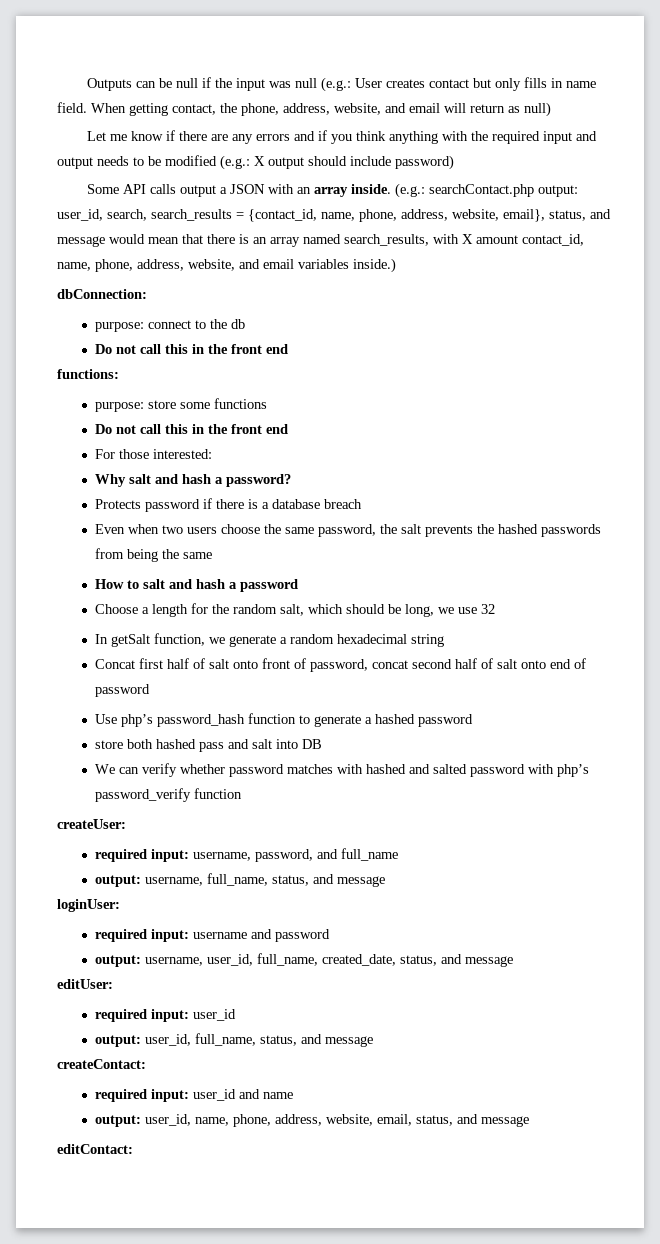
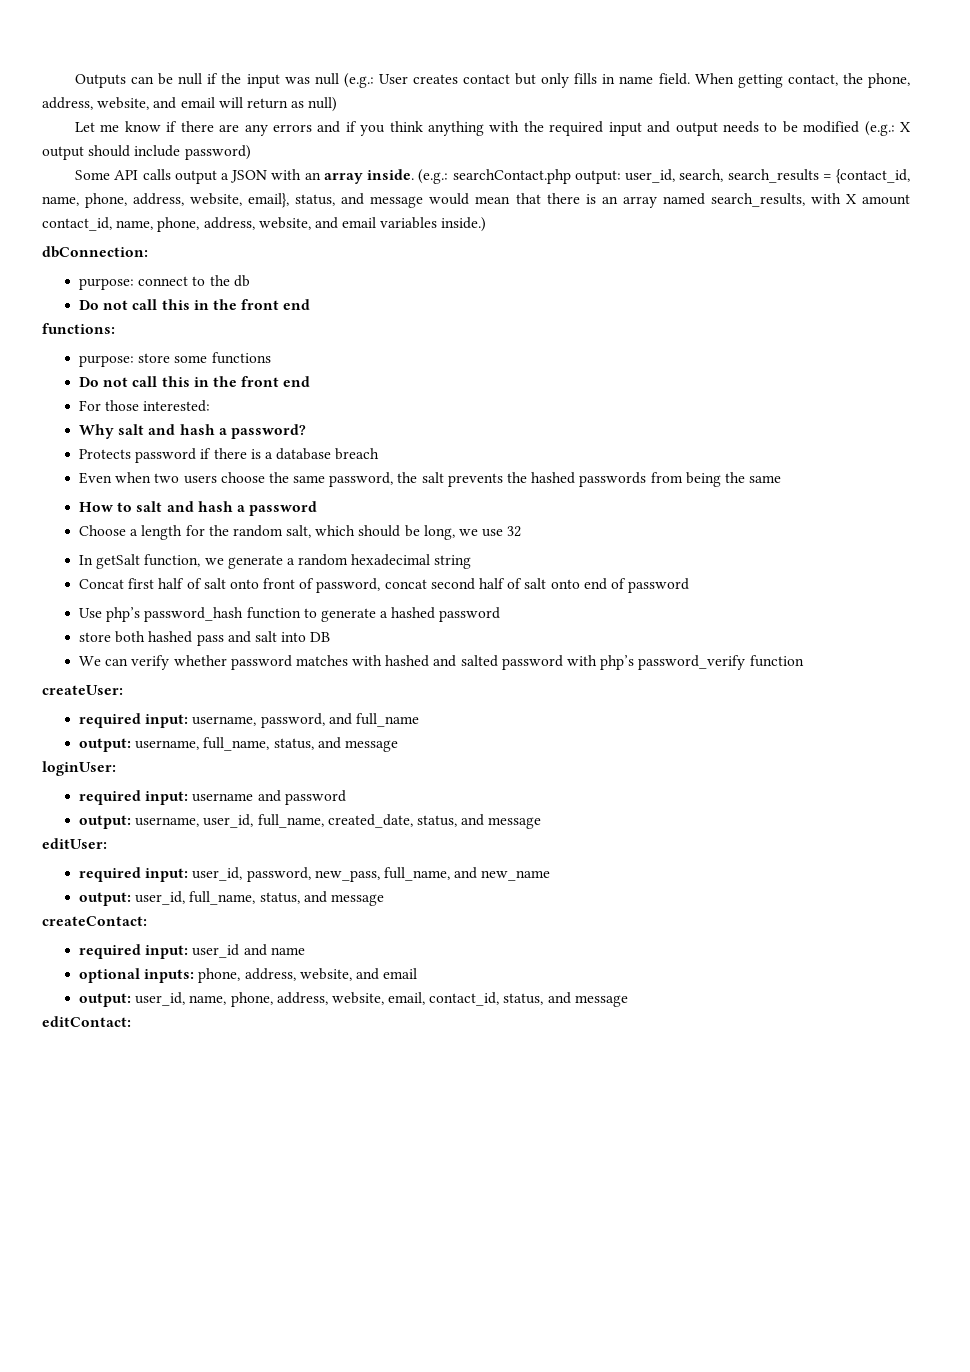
  editUser:
- required input: user_id
+ required input: user_id, password, new_pass, full_name, and new_name
+ optional inputs: phone, address, website, and email
- output: user_id, name, phone, address, website, email, status, and message
+ output: user_id, name, phone, address, website, email, contact_id, status, and message

